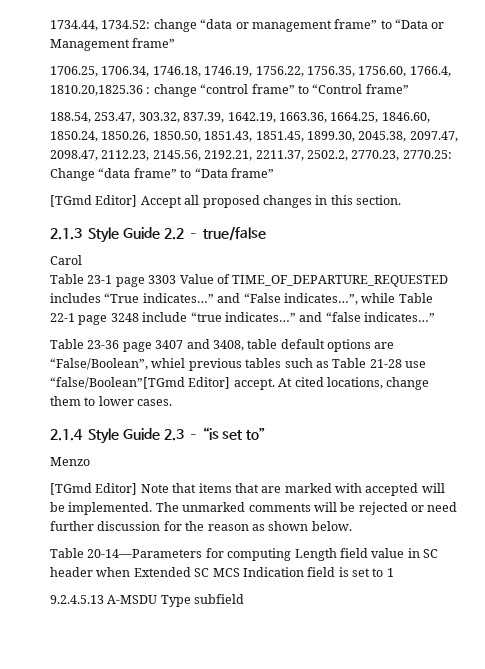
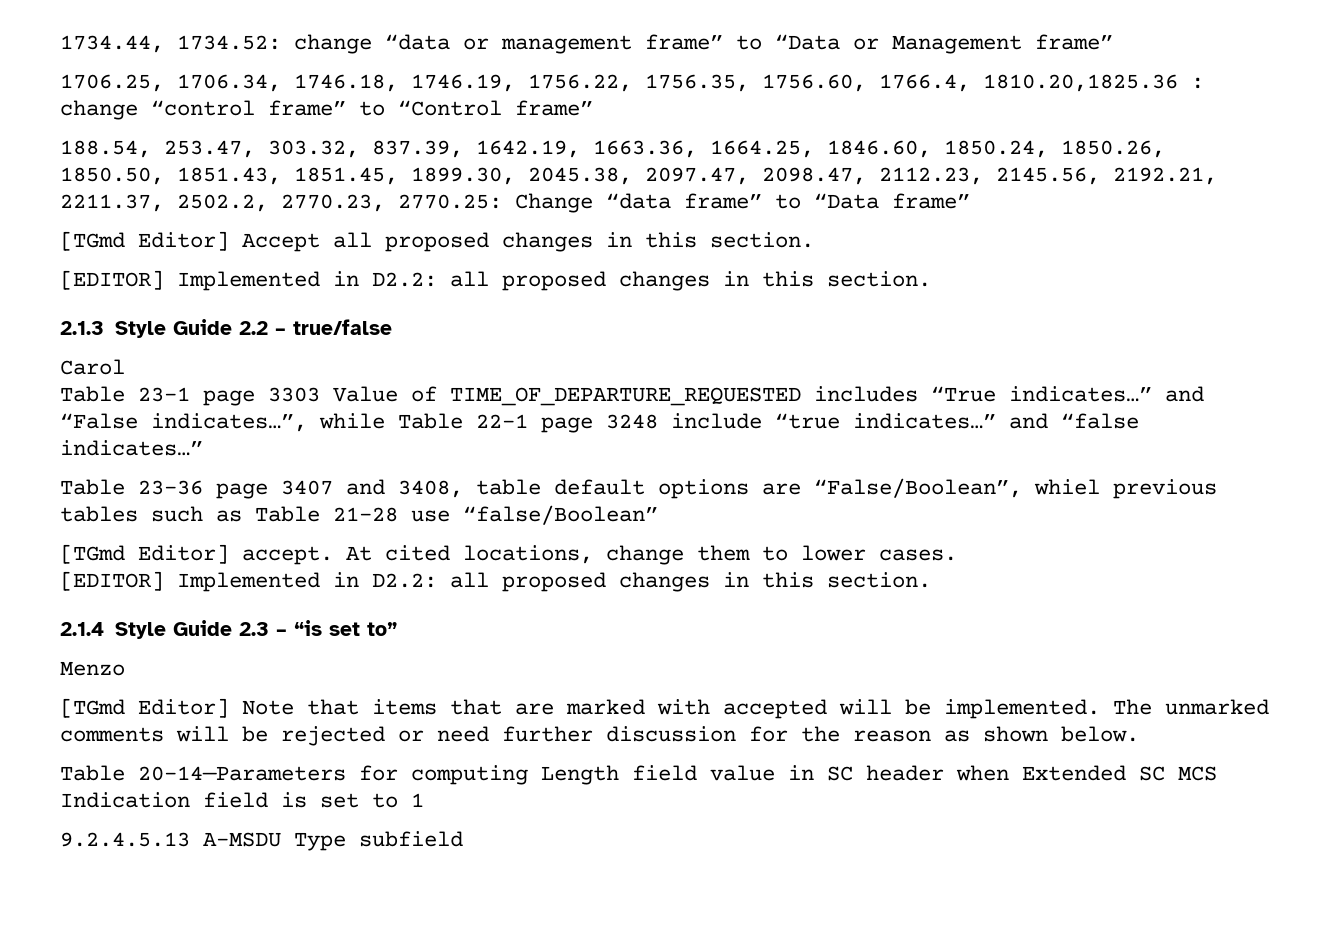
  [TGmd Editor] Accept all proposed changes in this section.
+ [EDITOR] Implemented in D2.2: all proposed changes in this section.
- Table 23-36 page 3407 and 3408, table default options are “False/Boolean”, whiel previous tables such as Table 21-28 use “false/Boolean”[TGmd Editor] accept.
+ Table 23-36 page 3407 and 3408, table default options are “False/Boolean”, whiel previous tables such as Table 21-28 use “false/Boolean”
+ [TGmd Editor] accept.
  At cited locations, change them to lower cases.
+ [EDITOR] Implemented in D2.2: all proposed changes in this section.

